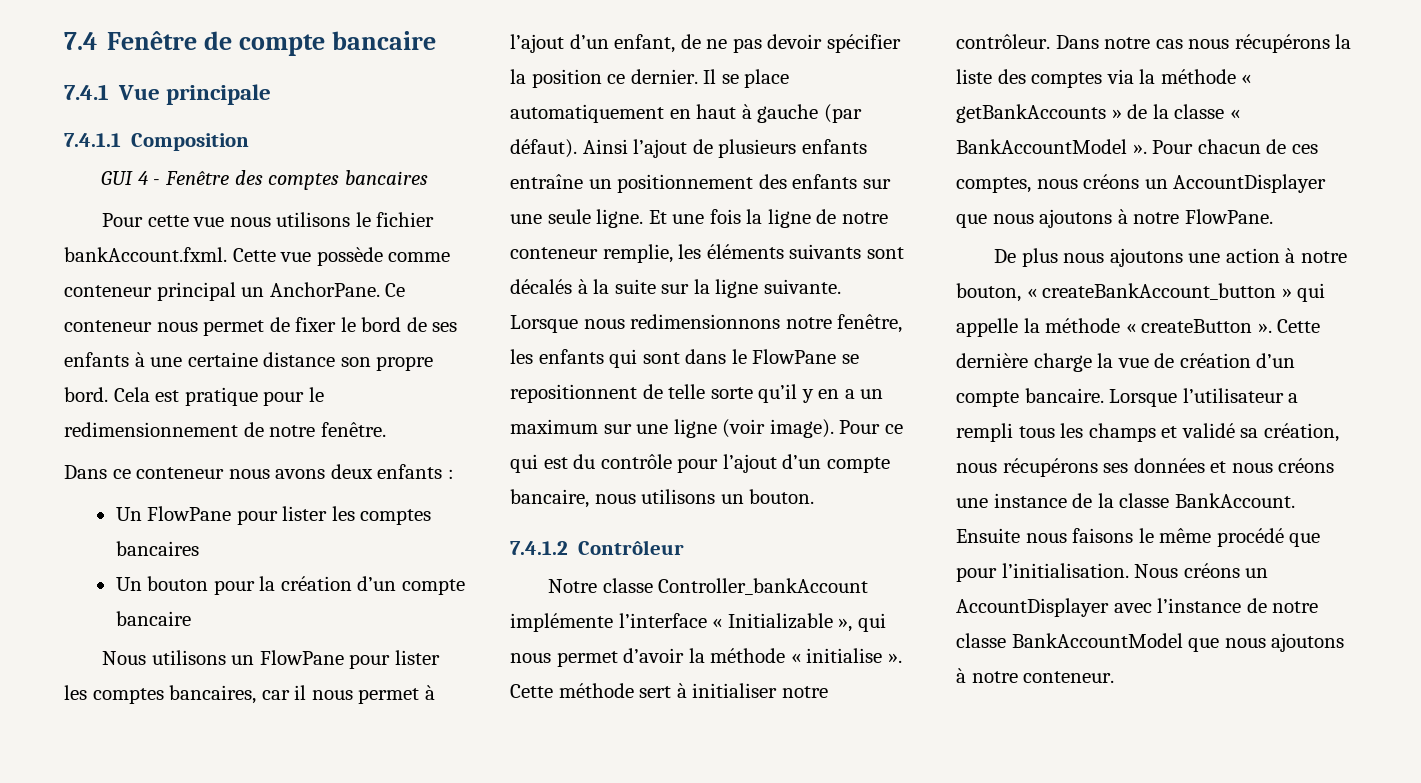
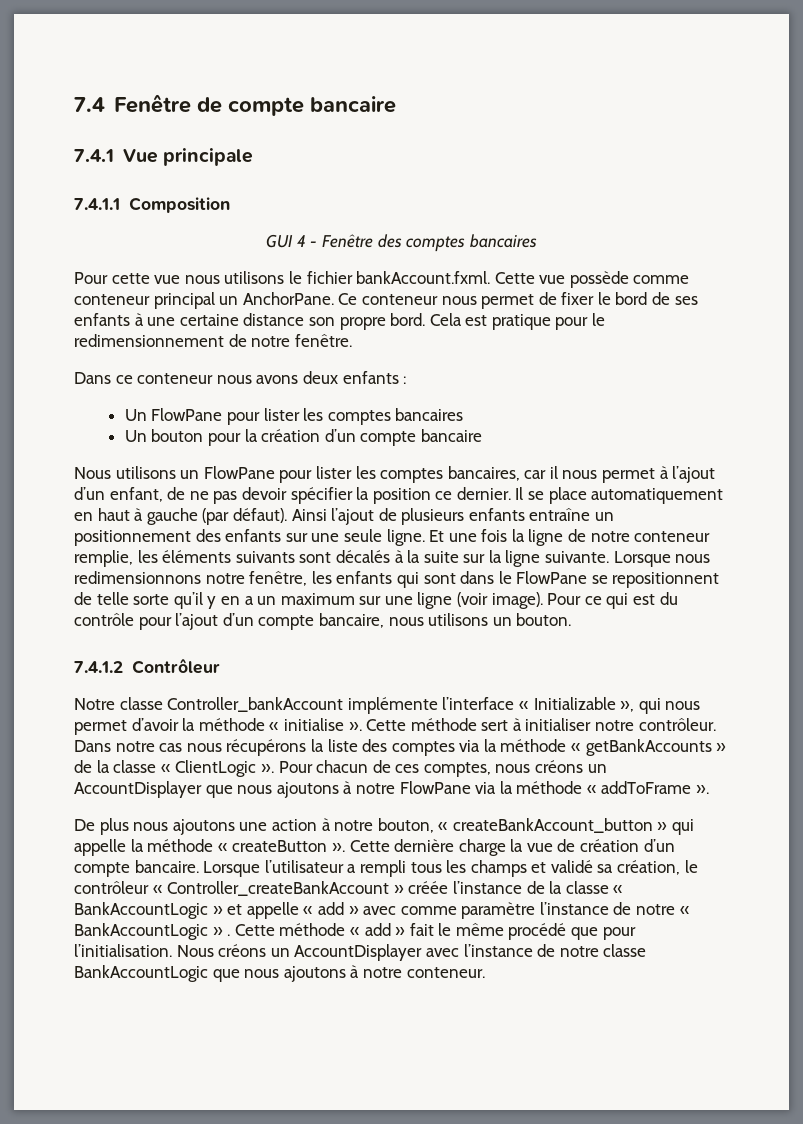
- Dans notre cas nous récupérons la liste des comptes via la méthode « getBankAccounts » de la classe « BankAccountModel ».
+ Dans notre cas nous récupérons la liste des comptes via la méthode « getBankAccounts » de la classe « ClientLogic ».
- Pour chacun de ces comptes, nous créons un AccountDisplayer que nous ajoutons à notre FlowPane.
+ Pour chacun de ces comptes, nous créons un AccountDisplayer que nous ajoutons à notre FlowPane via la méthode « addToFrame ».
- Lorsque l’utilisateur a rempli tous les champs et validé sa création, nous récupérons ses données et nous créons une instance de la classe BankAccount. Ensuite nous faisons le même procédé que pour l’initialisation.
+ Lorsque l’utilisateur a rempli tous les champs et validé sa création, le contrôleur « Controller_createBankAccount » créée l’instance de la classe « BankAccountLogic » et appelle « add » avec comme paramètre l’instance de notre « BankAccountLogic » . Cette méthode « add » fait le même procédé que pour l’initialisation.
- Nous créons un AccountDisplayer avec l’instance de notre classe BankAccountModel que nous ajoutons à notre conteneur.
+ Nous créons un AccountDisplayer avec l’instance de notre classe BankAccountLogic que nous ajoutons à notre conteneur.

